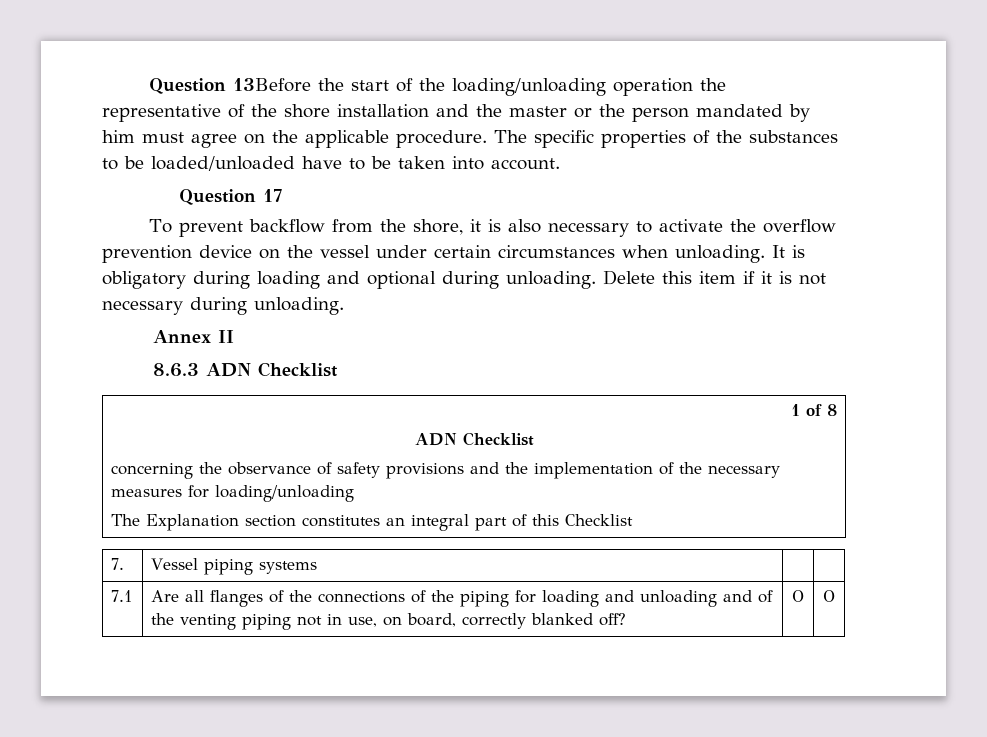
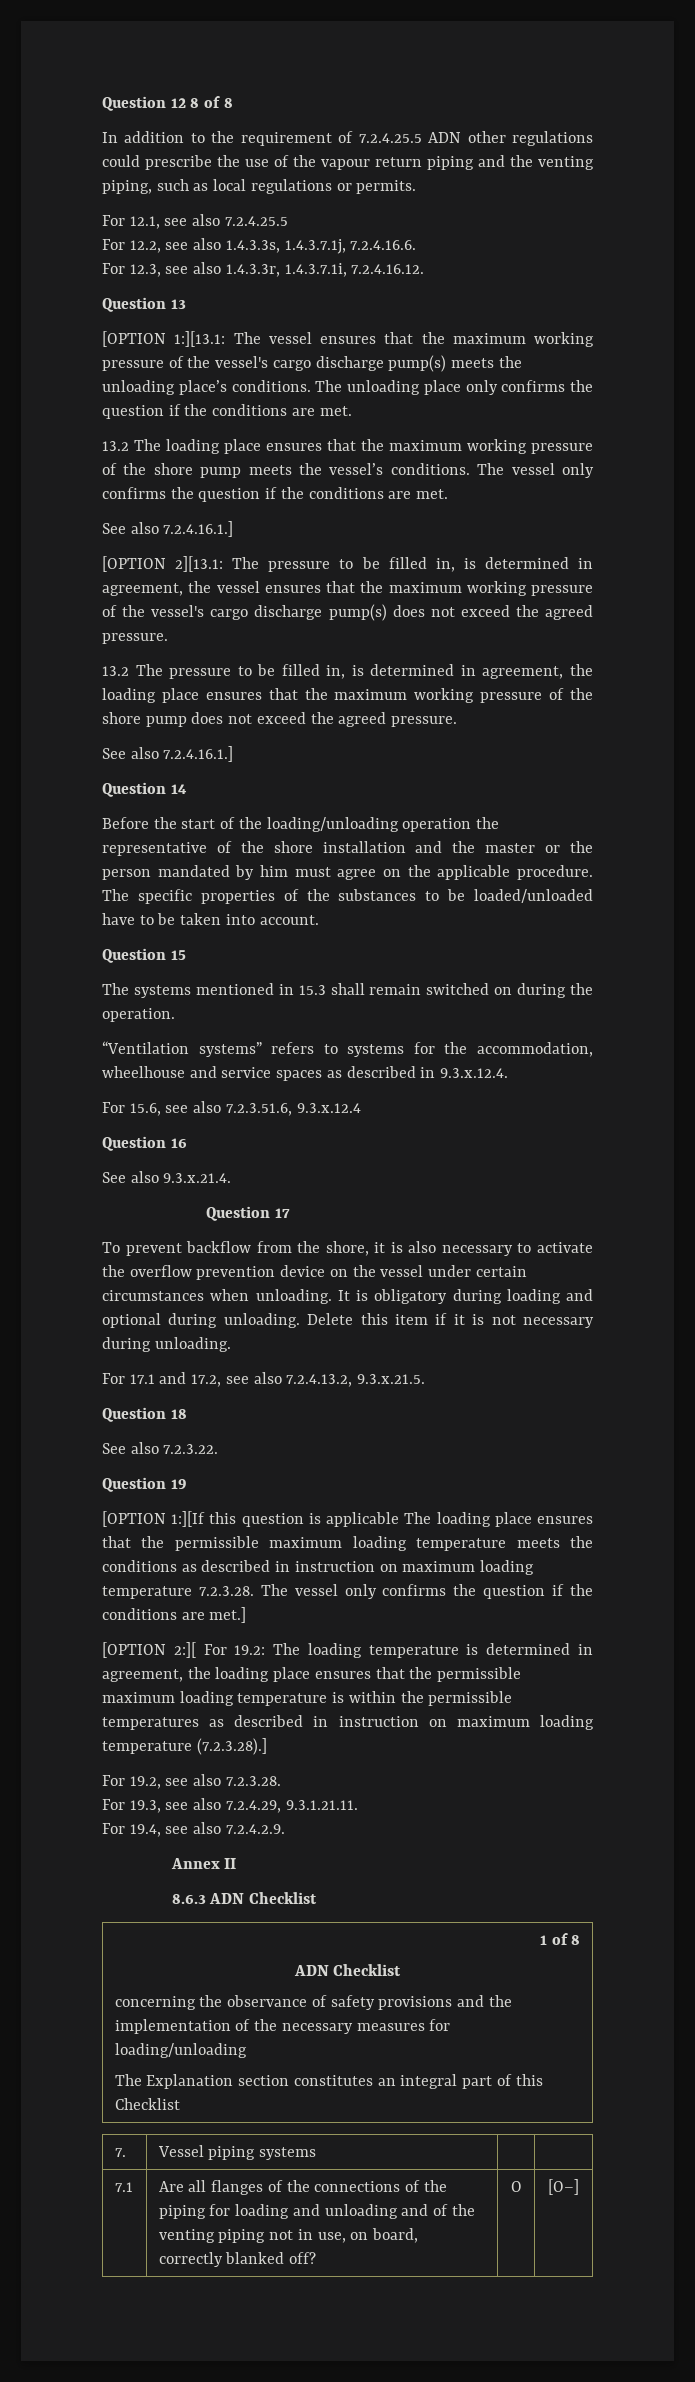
- Question 13Before the start of the loading/unloading operation the representative of the shore installation and the master or the person mandated by him must agree on the applicable procedure.
+ Question 12 8 of 8
+ In addition to the requirement of 7.2.4.25.5 ADN other regulations could prescribe the use of the vapour return piping and the venting piping, such as local regulations or permits.
+ For 12.1, see also 7.2.4.25.5
+ For 12.2, see also 1.4.3.3s, 1.4.3.7.1j, 7.2.4.16.6.
+ For 12.3, see also 1.4.3.3r, 1.4.3.7.1i, 7.2.4.16.12.
+ Question 13
+ [OPTION 1:][13.1: The vessel ensures that the maximum working pressure of the vessel's cargo discharge pump(s) meets the unloading place’s conditions. The unloading place only confirms the question if the conditions are met.
+ 13.2 The loading place ensures that the maximum working pressure of the shore pump meets the vessel’s conditions. The vessel only confirms the question if the conditions are met.
+ See also 7.2.4.16.1.]
+ [OPTION 2][13.1: The pressure to be filled in, is determined in agreement, the vessel ensures that the maximum working pressure of the vessel's cargo discharge pump(s) does not exceed the agreed pressure.
+ 13.2 The pressure to be filled in, is determined in agreement, the loading place ensures that the maximum working pressure of the shore pump does not exceed the agreed pressure.
+ See also 7.2.4.16.1.]
+ Question 14
+ Before the start of the loading/unloading operation the representative of the shore installation and the master or the person mandated by him must agree on the applicable procedure.
+ Question 15
+ The systems mentioned in 15.3 shall remain switched on during the operation.
+ “Ventilation systems” refers to systems for the accommodation, wheelhouse and service spaces as described in 9.3.x.12.4.
+ For 15.6, see also 7.2.3.51.6, 9.3.x.12.4
+ Question 16
+ See also 9.3.x.21.4.
+ For 17.1 and 17.2, see also 7.2.4.13.2, 9.3.x.21.5.
+ Question 18
+ See also 7.2.3.22.
+ Question 19
+ [OPTION 1:][If this question is applicable The loading place ensures that the permissible maximum loading temperature meets the conditions as described in instruction on maximum loading temperature 7.2.3.28. The vessel only confirms the question if the conditions are met.]
+ [OPTION 2:][ For 19.2: The loading temperature is determined in agreement, the loading place ensures that the permissible maximum loading temperature is within the permissible temperatures as described in instruction on maximum loading temperature (7.2.3.28).]
+ For 19.2, see also 7.2.3.28.
+ For 19.3, see also 7.2.4.29, 9.3.1.21.11.
+ For 19.4, see also 7.2.4.2.9.
- 7.1 | Are all flanges of the connections of the piping for loading and unloading and of the venting piping not in use, on board, correctly blanked off? | O | O
+ 7.1 | Are all flanges of the connections of the piping for loading and unloading and of the venting piping not in use, on board, correctly blanked off? | O | [O–]

